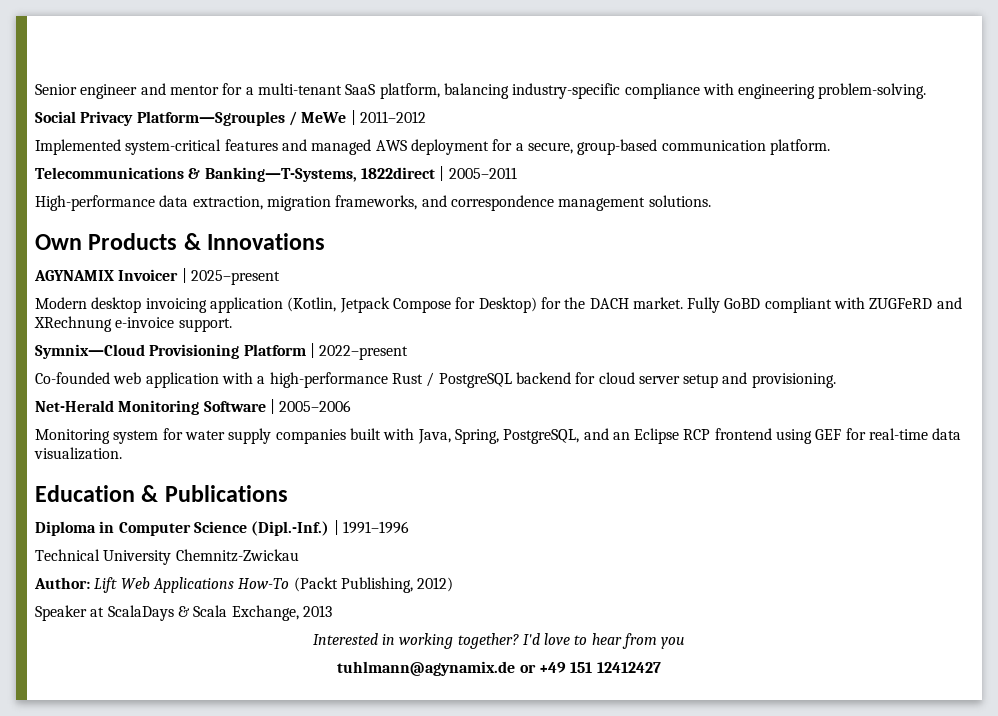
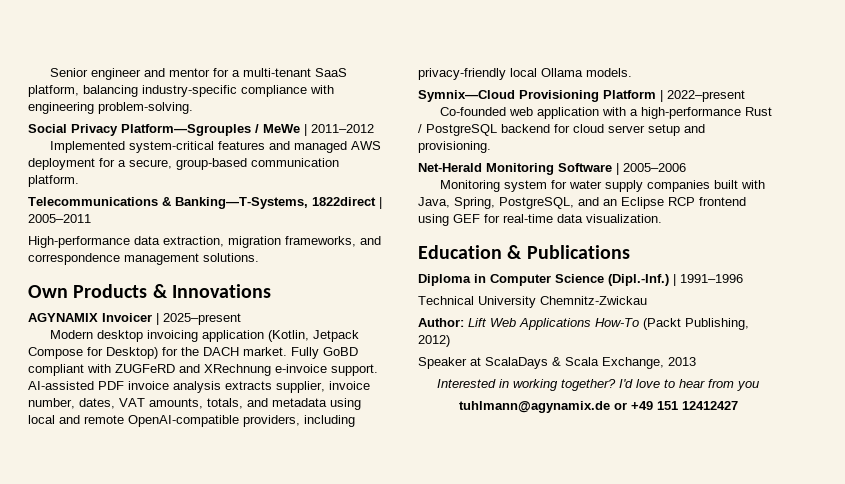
+ AI-assisted PDF invoice analysis extracts supplier, invoice number, dates, VAT amounts, totals, and metadata using local and remote OpenAI-compatible providers, including privacy-friendly local Ollama models.

